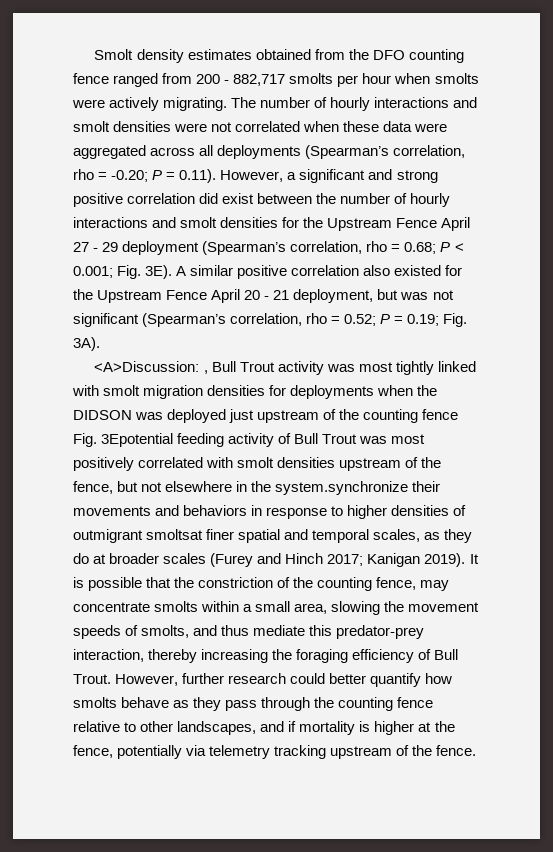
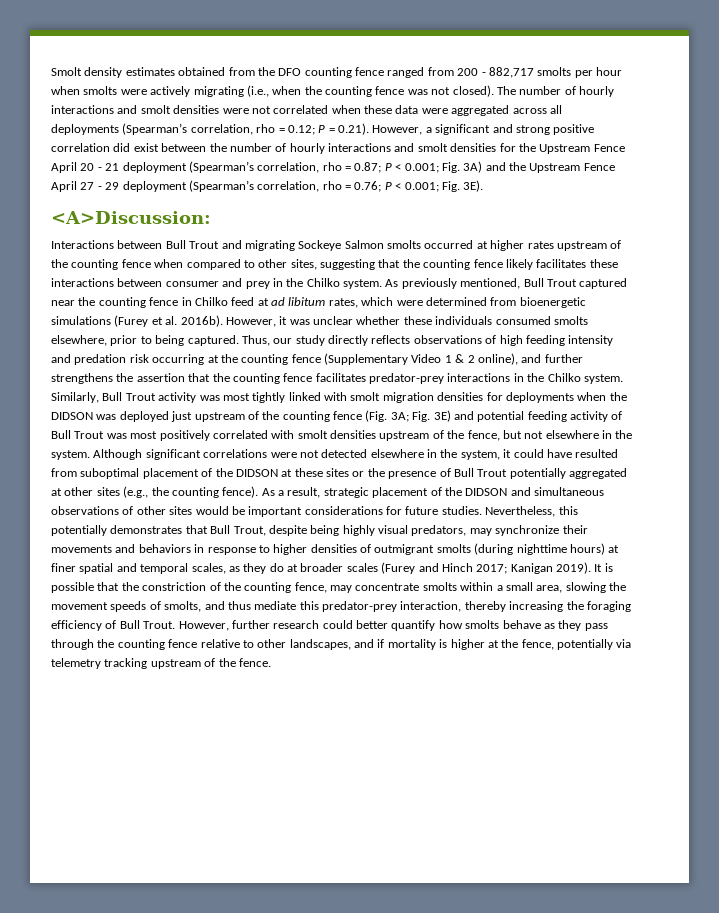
- Smolt density estimates obtained from the DFO counting fence ranged from 200 - 882,717 smolts per hour when smolts were actively migrating.
+ Smolt density estimates obtained from the DFO counting fence ranged from 200 - 882,717 smolts per hour when smolts were actively migrating (i.e., when the counting fence was not closed).
- The number of hourly interactions and smolt densities were not correlated when these data were aggregated across all deployments (Spearman’s correlation, rho = -0.20; P = 0.11). However, a significant and strong positive correlation did exist between the number of hourly interactions and smolt densities for the Upstream Fence April 27 - 29 deployment (Spearman’s correlation, rho = 0.68;
+ The number of hourly interactions and smolt densities were not correlated when these data were aggregated across all deployments (Spearman’s correlation, rho = 0.12; P = 0.21). However, a significant and strong positive correlation did exist between the number of hourly interactions and smolt densities for the Upstream Fence April 20 - 21 deployment (Spearman’s correlation, rho = 0.87; P < 0.001; Fig. 3A) and the Upstream Fence April 27 - 29 deployment (Spearman’s correlation, rho = 0.76;
- Fig. 3E). A similar positive correlation also existed for the Upstream Fence April 20 - 21 deployment, but was not significant (Spearman’s correlation, rho = 0.52; P = 0.19; Fig. 3A).
- <A>Discussion: , Bull Trout activity was most tightly linked with smolt migration densities for deployments when the DIDSON was deployed just upstream of the counting fence Fig. 3Epotential feeding activity of Bull Trout was most positively correlated with smolt densities upstream of the fence, but not elsewhere in the system.synchronize their movements and behaviors in response to higher densities of outmigrant smoltsat finer spatial and temporal scales, as they do at broader scales (Furey and Hinch 2017;
+ Fig. 3E).
+ <A>Discussion:
+ Interactions between Bull Trout and migrating Sockeye Salmon smolts occurred at higher rates upstream of the counting fence when compared to other sites, suggesting that the counting fence likely facilitates these interactions between consumer and prey in the Chilko system. As previously mentioned, Bull Trout captured near the counting fence in Chilko feed at ad libitum rates, which were determined from bioenergetic simulations (Furey et al. 2016b). However, it was unclear whether these individuals consumed smolts elsewhere, prior to being captured. Thus, our study directly reflects observations of high feeding intensity and predation risk occurring at the counting fence (Supplementary Video 1 & 2 online), and further strengthens the assertion that the counting fence facilitates predator-prey interactions in the Chilko system. Similarly, Bull Trout activity was most tightly linked with smolt migration densities for deployments when the DIDSON was deployed just upstream of the counting fence (Fig. 3A; Fig. 3E) and potential feeding activity of Bull Trout was most positively correlated with smolt densities upstream of the fence, but not elsewhere in the system. Although significant correlations were not detected elsewhere in the system, it could have resulted from suboptimal placement of the DIDSON at these sites or the presence of Bull Trout potentially aggregated at other sites (e.g., the counting fence). As a result, strategic placement of the DIDSON and simultaneous observations of other sites would be important considerations for future studies. Nevertheless, this potentially demonstrates that Bull Trout, despite being highly visual predators, may synchronize their movements and behaviors in response to higher densities of outmigrant smolts (during nighttime hours) at finer spatial and temporal scales, as they do at broader scales (Furey and Hinch 2017;

